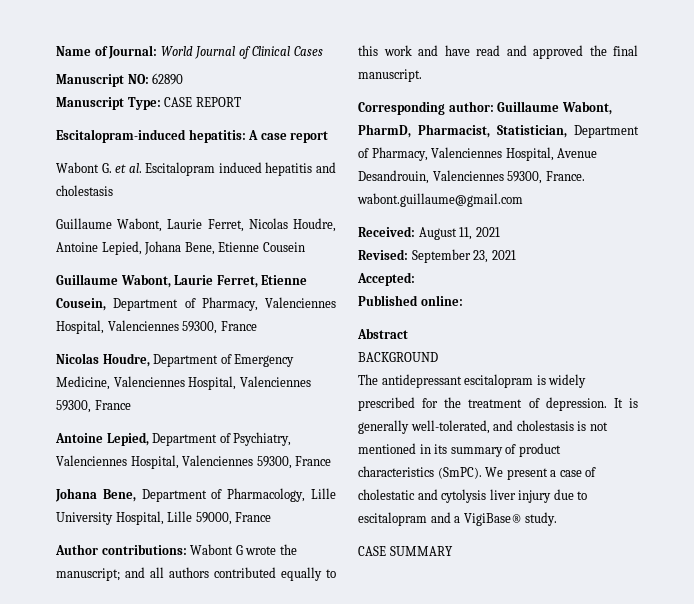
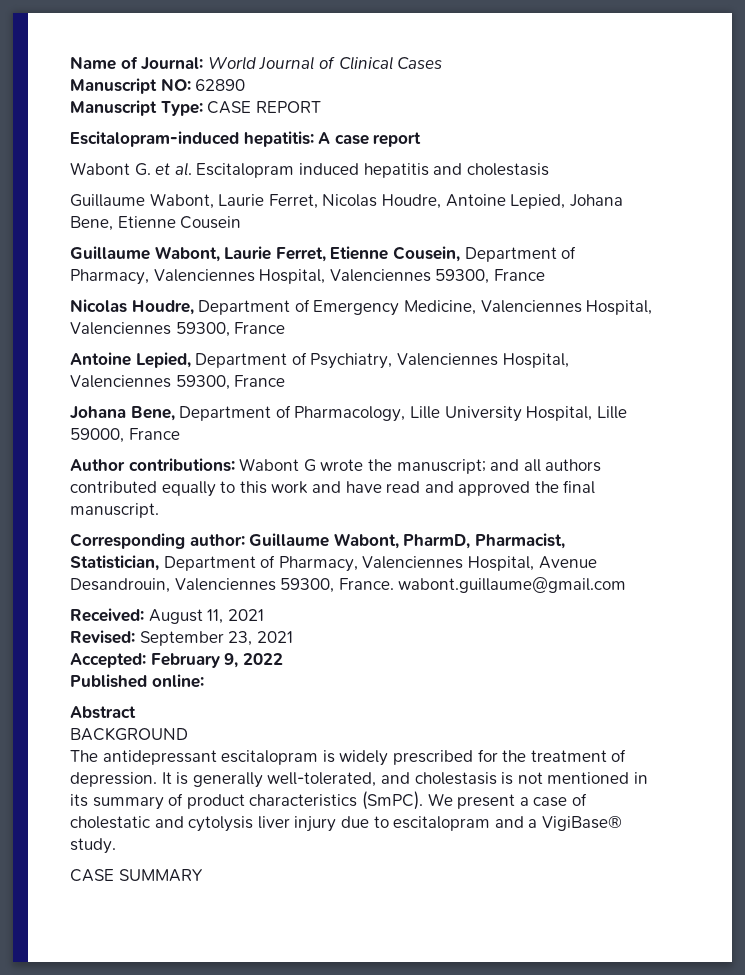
- Accepted:
+ Accepted: February 9, 2022

